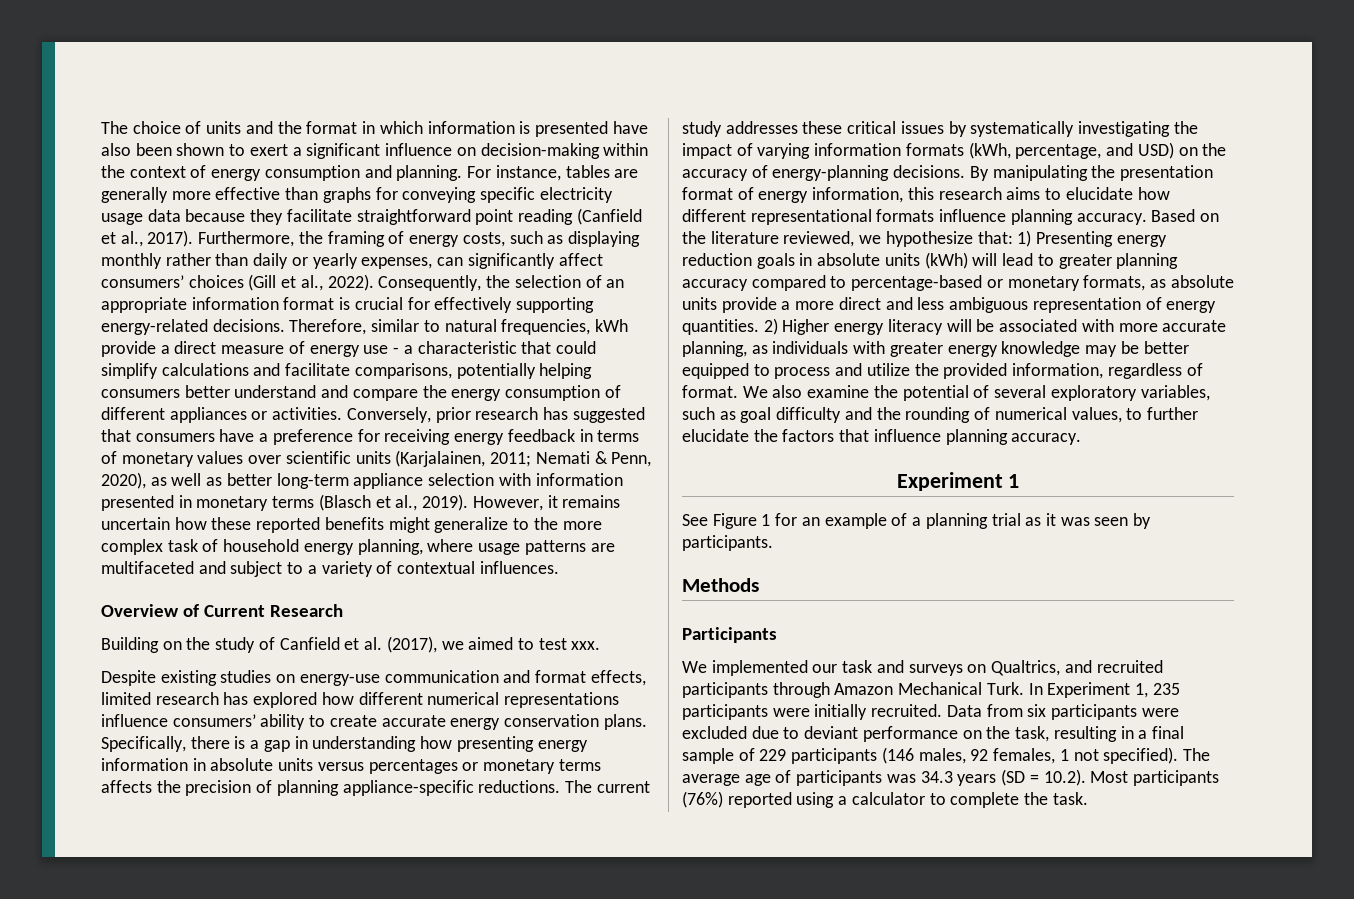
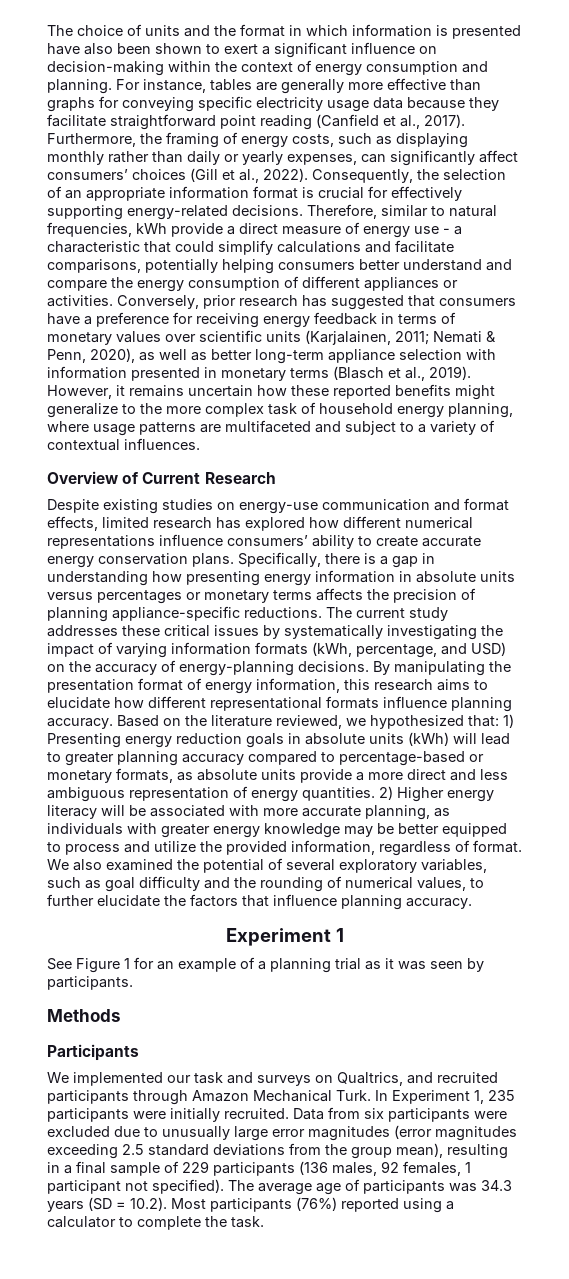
- Building on the study of Canfield et al. (2017), we aimed to test xxx.
- Based on the literature reviewed, we hypothesize that: 1) Presenting energy reduction goals in absolute units (kWh) will lead to greater planning accuracy compared to percentage-based or monetary formats, as absolute units provide a more direct and less ambiguous representation of energy quantities.
+ Based on the literature reviewed, we hypothesized that: 1) Presenting energy reduction goals in absolute units (kWh) will lead to greater planning accuracy compared to percentage-based or monetary formats, as absolute units provide a more direct and less ambiguous representation of energy quantities.
- We also examine the potential of several exploratory variables, such as goal difficulty and the rounding of numerical values, to further elucidate the factors that influence planning accuracy.
+ We also examined the potential of several exploratory variables, such as goal difficulty and the rounding of numerical values, to further elucidate the factors that influence planning accuracy.
- Data from six participants were excluded due to deviant performance on the task, resulting in a final sample of 229 participants (146 males, 92 females, 1 not specified).
+ Data from six participants were excluded due to unusually large error magnitudes (error magnitudes exceeding 2.5 standard deviations from the group mean), resulting in a final sample of 229 participants (136 males, 92 females, 1 participant not specified).

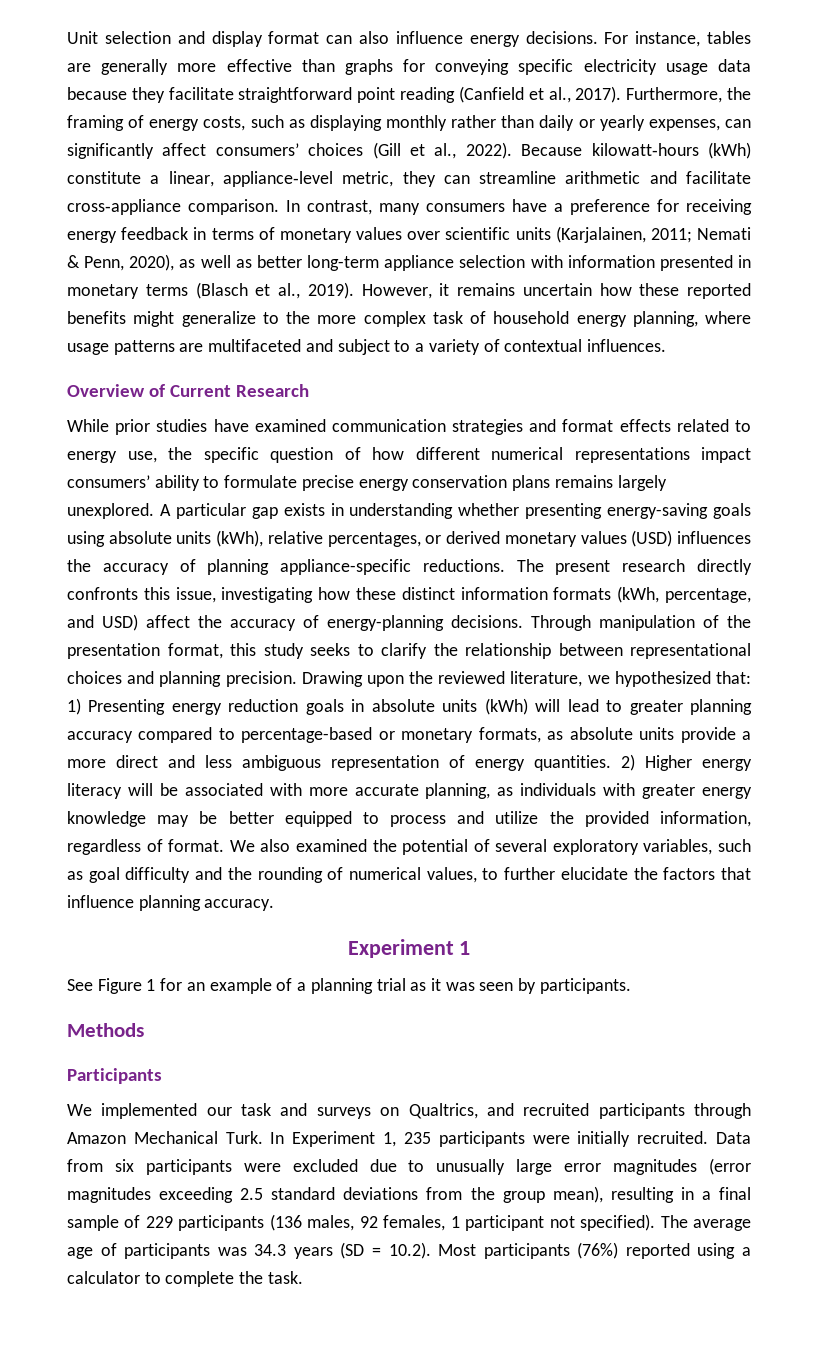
- The choice of units and the format in which information is presented have also been shown to exert a significant influence on decision-making within the context of energy consumption and planning.
+ Unit selection and display format can also influence energy decisions.
- Consequently, the selection of an appropriate information format is crucial for effectively supporting energy-related decisions. Therefore, similar to natural frequencies, kWh provide a direct measure of energy use - a characteristic that could simplify calculations and facilitate comparisons, potentially helping consumers better understand and compare the energy consumption of different appliances or activities. Conversely, prior research has suggested that consumers have a preference for receiving energy feedback in terms of monetary values over scientific units (Karjalainen, 2011; Nemati & Penn, 2020), as well as better long-term appliance selection with information presented in monetary terms (Blasch et al., 2019).
+ Because kilowatt‑hours (kWh) constitute a linear, appliance‑level metric, they can streamline arithmetic and facilitate cross‑appliance comparison. In contrast, many consumers have a preference for receiving energy feedback in terms of monetary values over scientific units (Karjalainen, 2011; Nemati & Penn, 2020), as well as better long-term appliance selection with information presented in monetary terms (Blasch et al., 2019).
- Despite existing studies on energy-use communication and format effects, limited research has explored how different numerical representations influence consumers’ ability to create accurate energy conservation plans. Specifically, there is a gap in understanding how presenting energy information in absolute units versus percentages or monetary terms affects the precision of planning appliance-specific reductions.
+ While prior studies have examined communication strategies and format effects related to energy use, the specific question of how different numerical representations impact consumers’ ability to formulate precise energy conservation plans remains largely unexplored. A particular gap exists in understanding whether presenting energy-saving goals using absolute units (kWh), relative percentages, or derived monetary values (USD) influences the accuracy of planning appliance-specific reductions.
- The current study addresses these critical issues by systematically investigating the impact of varying information formats (kWh, percentage, and USD) on the accuracy of energy-planning decisions.
+ The present research directly confronts this issue, investigating how these distinct information formats (kWh, percentage, and USD) affect the accuracy of energy-planning decisions.
- By manipulating the presentation format of energy information, this research aims to elucidate how different representational formats influence planning accuracy. Based on the literature reviewed, we hypothesized that: 1) Presenting energy reduction goals in absolute units (kWh) will lead to greater planning accuracy compared to percentage-based or monetary formats, as absolute units provide a more direct and less ambiguous representation of energy quantities.
+ Through manipulation of the presentation format, this study seeks to clarify the relationship between representational choices and planning precision. Drawing upon the reviewed literature, we hypothesized that: 1) Presenting energy reduction goals in absolute units (kWh) will lead to greater planning accuracy compared to percentage-based or monetary formats, as absolute units provide a more direct and less ambiguous representation of energy quantities.

